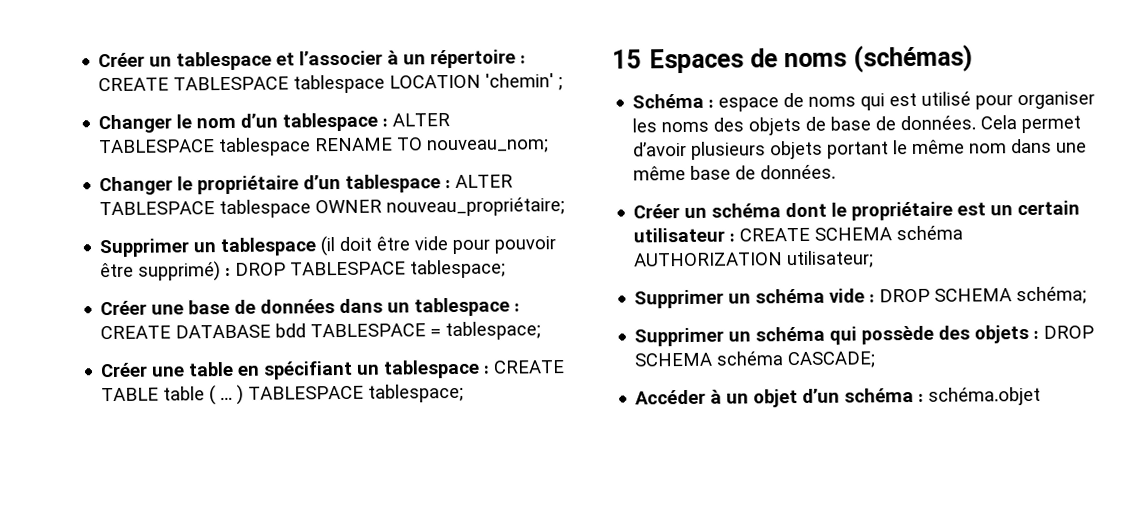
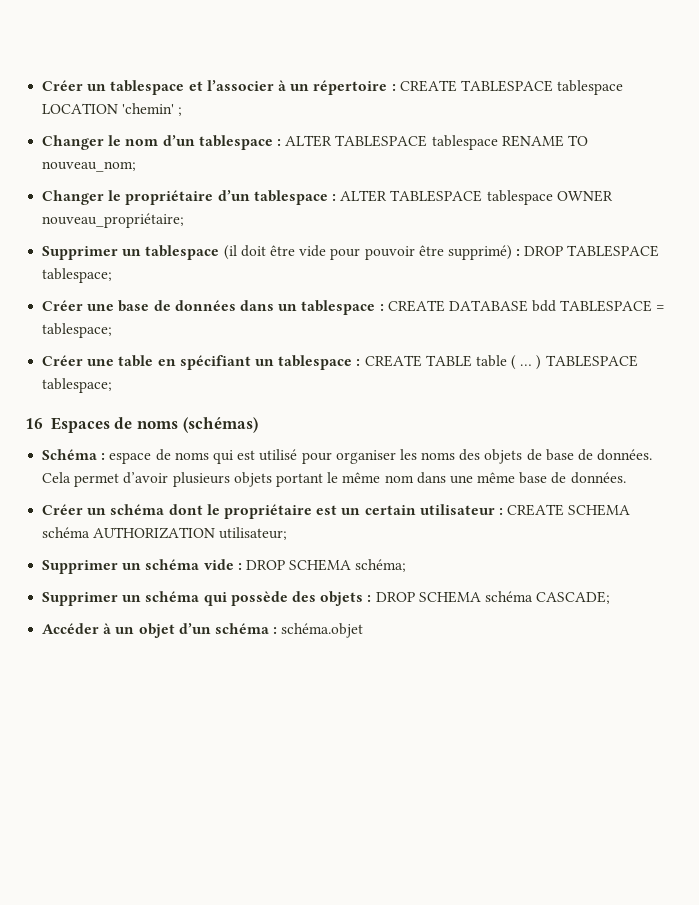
- 15 Espaces de noms (schémas)
+ 16 Espaces de noms (schémas)

